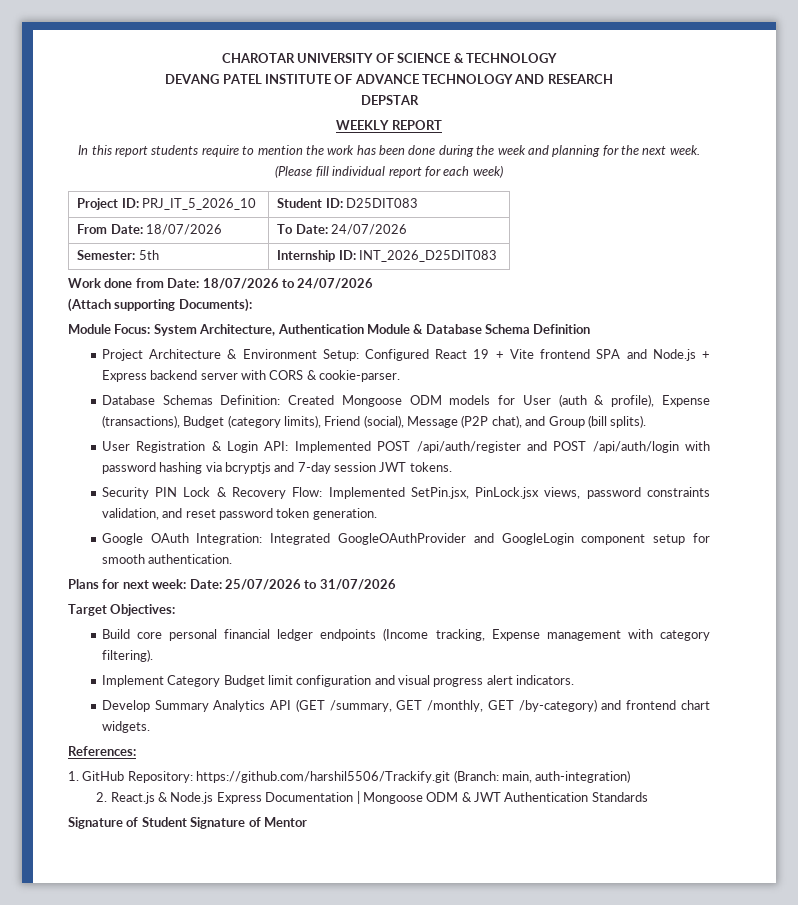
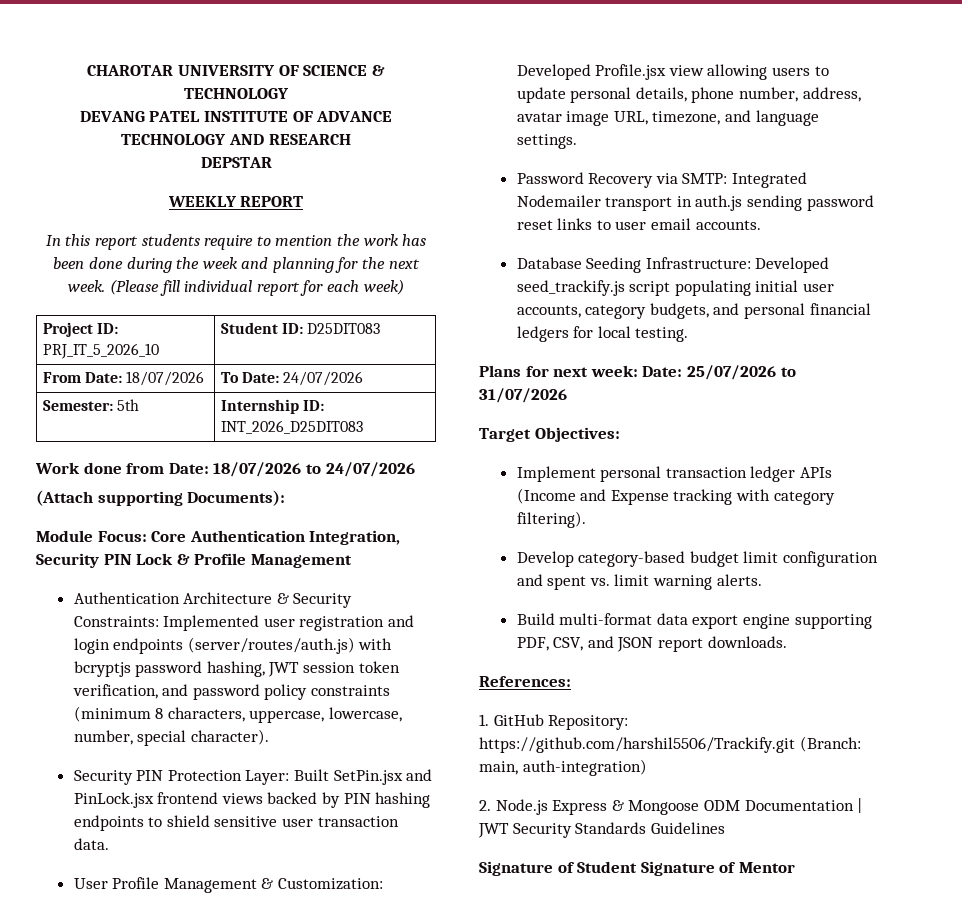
- Module Focus: System Architecture, Authentication Module & Database Schema Definition
- Project Architecture & Environment Setup: Configured React 19 + Vite frontend SPA and Node.js + Express backend server with CORS & cookie-parser.
- Database Schemas Definition: Created Mongoose ODM models for User (auth & profile), Expense (transactions), Budget (category limits), Friend (social), Message (P2P chat), and Group (bill splits).
- User Registration & Login API: Implemented POST /api/auth/register and POST /api/auth/login with password hashing via bcryptjs and 7-day session JWT tokens.
- Security PIN Lock & Recovery Flow: Implemented SetPin.jsx, PinLock.jsx views, password constraints validation, and reset password token generation.
- Google OAuth Integration: Integrated GoogleOAuthProvider and GoogleLogin component setup for smooth authentication.
+ Module Focus: Core Authentication Integration, Security PIN Lock & Profile Management
+ Authentication Architecture & Security Constraints: Implemented user registration and login endpoints (server/routes/auth.js) with bcryptjs password hashing, JWT session token verification, and password policy constraints (minimum 8 characters, uppercase, lowercase, number, special character).
+ Security PIN Protection Layer: Built SetPin.jsx and PinLock.jsx frontend views backed by PIN hashing endpoints to shield sensitive user transaction data.
+ User Profile Management & Customization: Developed Profile.jsx view allowing users to update personal details, phone number, address, avatar image URL, timezone, and language settings.
+ Password Recovery via SMTP: Integrated Nodemailer transport in auth.js sending password reset links to user email accounts.
+ Database Seeding Infrastructure: Developed seed_trackify.js script populating initial user accounts, category budgets, and personal financial ledgers for local testing.
- Build core personal financial ledger endpoints (Income tracking, Expense management with category filtering).
- Implement Category Budget limit configuration and visual progress alert indicators.
- Develop Summary Analytics API (GET /summary, GET /monthly, GET /by-category) and frontend chart widgets.
+ Implement personal transaction ledger APIs (Income and Expense tracking with category filtering).
+ Develop category-based budget limit configuration and spent vs. limit warning alerts.
+ Build multi-format data export engine supporting PDF, CSV, and JSON report downloads.
- 2. React.js & Node.js Express Documentation | Mongoose ODM & JWT Authentication Standards
+ 2. Node.js Express & Mongoose ODM Documentation | JWT Security Standards Guidelines

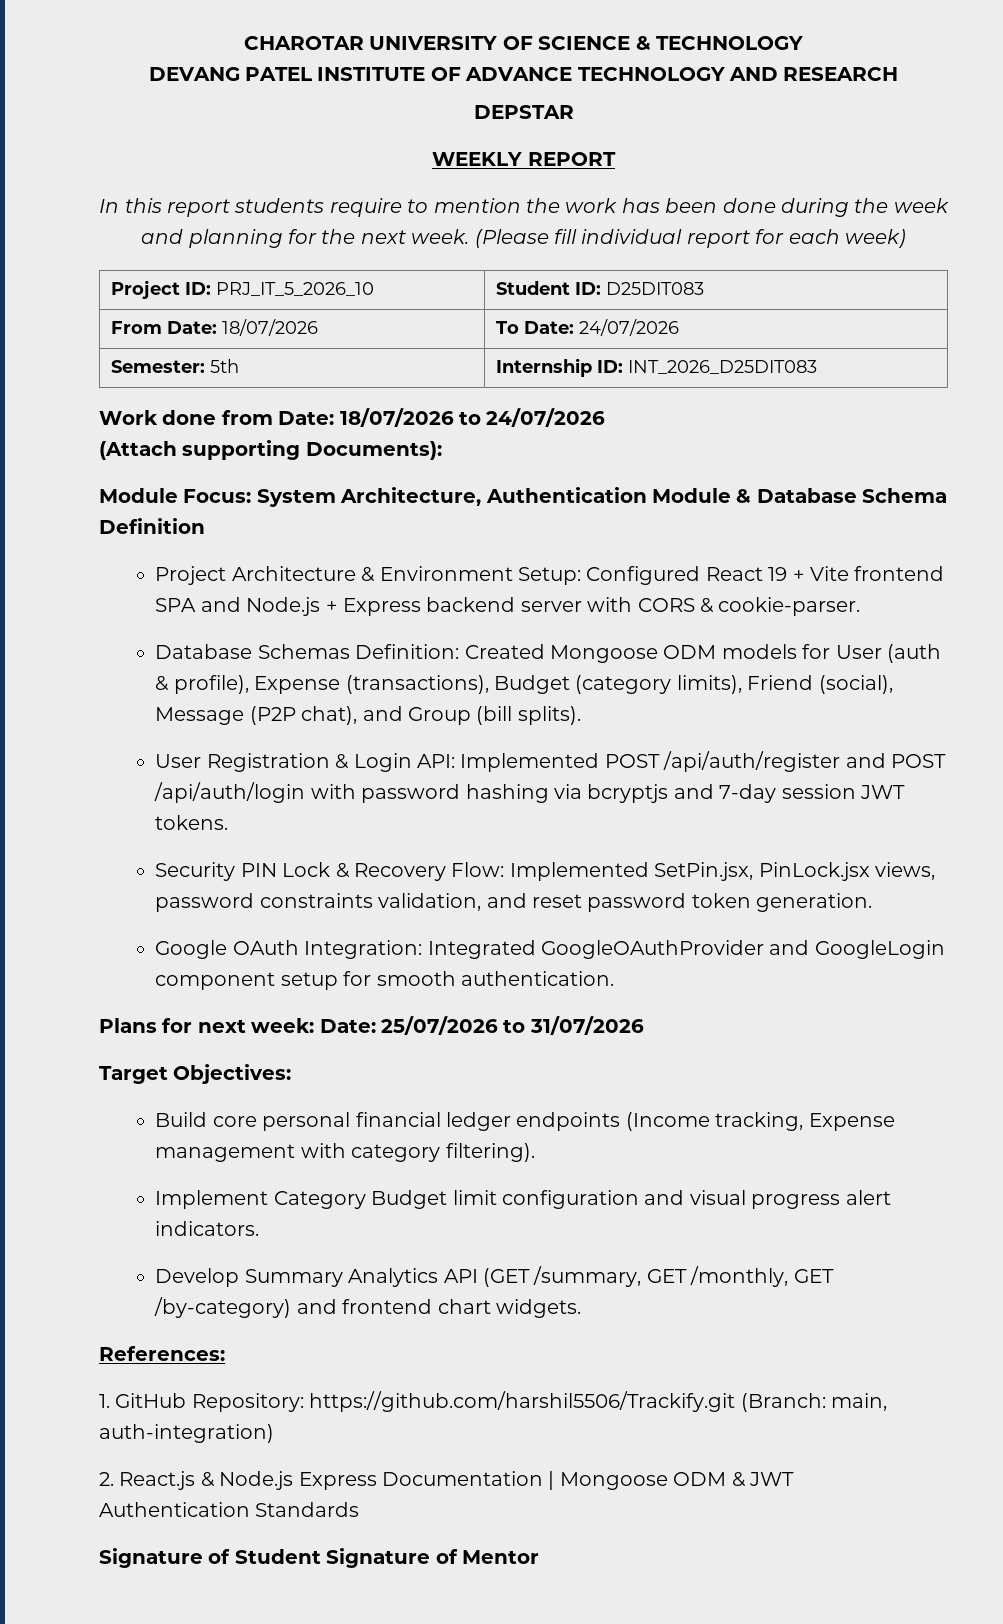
- Module Focus: Core Authentication Integration, Security PIN Lock & Profile Management
- Authentication Architecture & Security Constraints: Implemented user registration and login endpoints (server/routes/auth.js) with bcryptjs password hashing, JWT session token verification, and password policy constraints (minimum 8 characters, uppercase, lowercase, number, special character).
- Security PIN Protection Layer: Built SetPin.jsx and PinLock.jsx frontend views backed by PIN hashing endpoints to shield sensitive user transaction data.
- User Profile Management & Customization: Developed Profile.jsx view allowing users to update personal details, phone number, address, avatar image URL, timezone, and language settings.
- Password Recovery via SMTP: Integrated Nodemailer transport in auth.js sending password reset links to user email accounts.
- Database Seeding Infrastructure: Developed seed_trackify.js script populating initial user accounts, category budgets, and personal financial ledgers for local testing.
+ Module Focus: System Architecture, Authentication Module & Database Schema Definition
+ Project Architecture & Environment Setup: Configured React 19 + Vite frontend SPA and Node.js + Express backend server with CORS & cookie-parser.
+ Database Schemas Definition: Created Mongoose ODM models for User (auth & profile), Expense (transactions), Budget (category limits), Friend (social), Message (P2P chat), and Group (bill splits).
+ User Registration & Login API: Implemented POST /api/auth/register and POST /api/auth/login with password hashing via bcryptjs and 7-day session JWT tokens.
+ Security PIN Lock & Recovery Flow: Implemented SetPin.jsx, PinLock.jsx views, password constraints validation, and reset password token generation.
+ Google OAuth Integration: Integrated GoogleOAuthProvider and GoogleLogin component setup for smooth authentication.
- Implement personal transaction ledger APIs (Income and Expense tracking with category filtering).
- Develop category-based budget limit configuration and spent vs. limit warning alerts.
- Build multi-format data export engine supporting PDF, CSV, and JSON report downloads.
+ Build core personal financial ledger endpoints (Income tracking, Expense management with category filtering).
+ Implement Category Budget limit configuration and visual progress alert indicators.
+ Develop Summary Analytics API (GET /summary, GET /monthly, GET /by-category) and frontend chart widgets.
- 2. Node.js Express & Mongoose ODM Documentation | JWT Security Standards Guidelines
+ 2. React.js & Node.js Express Documentation | Mongoose ODM & JWT Authentication Standards

